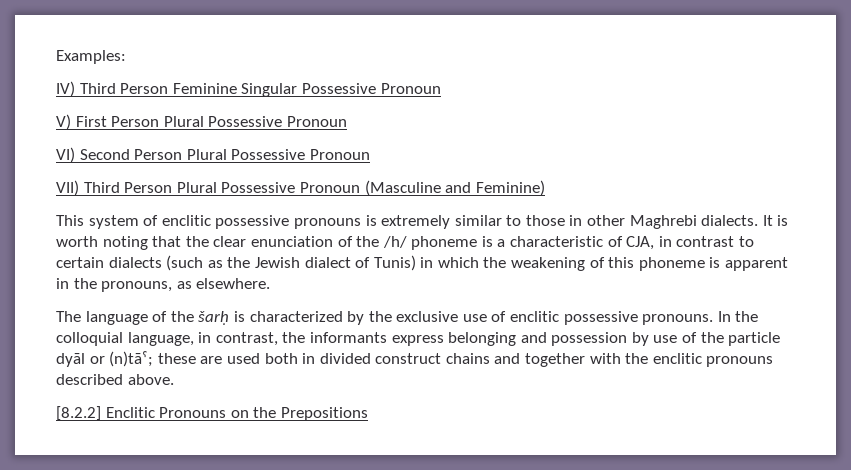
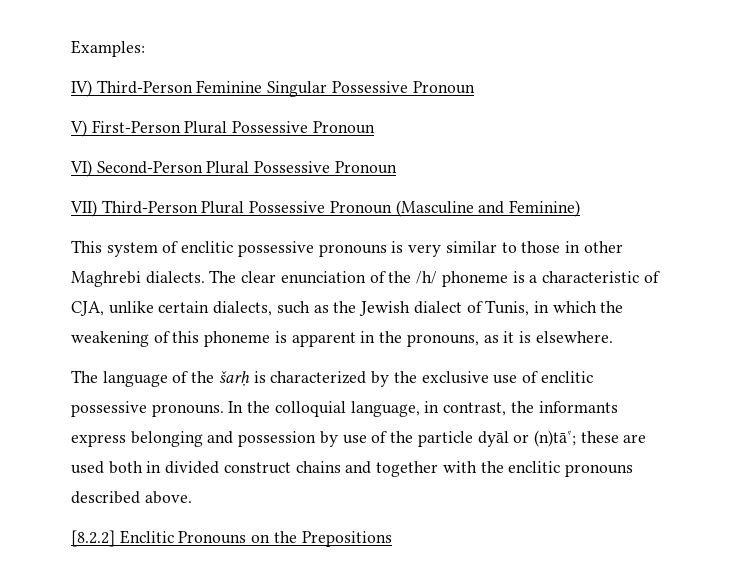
- IV) Third Person Feminine Singular Possessive Pronoun
+ IV) Third-Person Feminine Singular Possessive Pronoun
- V) First Person Plural Possessive Pronoun
+ V) First-Person Plural Possessive Pronoun
- VI) Second Person Plural Possessive Pronoun
+ VI) Second-Person Plural Possessive Pronoun
- VII) Third Person Plural Possessive Pronoun (Masculine and Feminine)
+ VII) Third-Person Plural Possessive Pronoun (Masculine and Feminine)
- This system of enclitic possessive pronouns is extremely similar to those in other Maghrebi dialects.
+ This system of enclitic possessive pronouns is very similar to those in other Maghrebi dialects.
- It is worth noting that the clear enunciation of the /h/ phoneme is a characteristic of CJA, in contrast to certain dialects (such as the Jewish dialect of Tunis) in which the weakening of this phoneme is apparent in the pronouns, as elsewhere.
+ The clear enunciation of the /h/ phoneme is a characteristic of CJA, unlike certain dialects, such as the Jewish dialect of Tunis, in which the weakening of this phoneme is apparent in the pronouns, as it is elsewhere.

